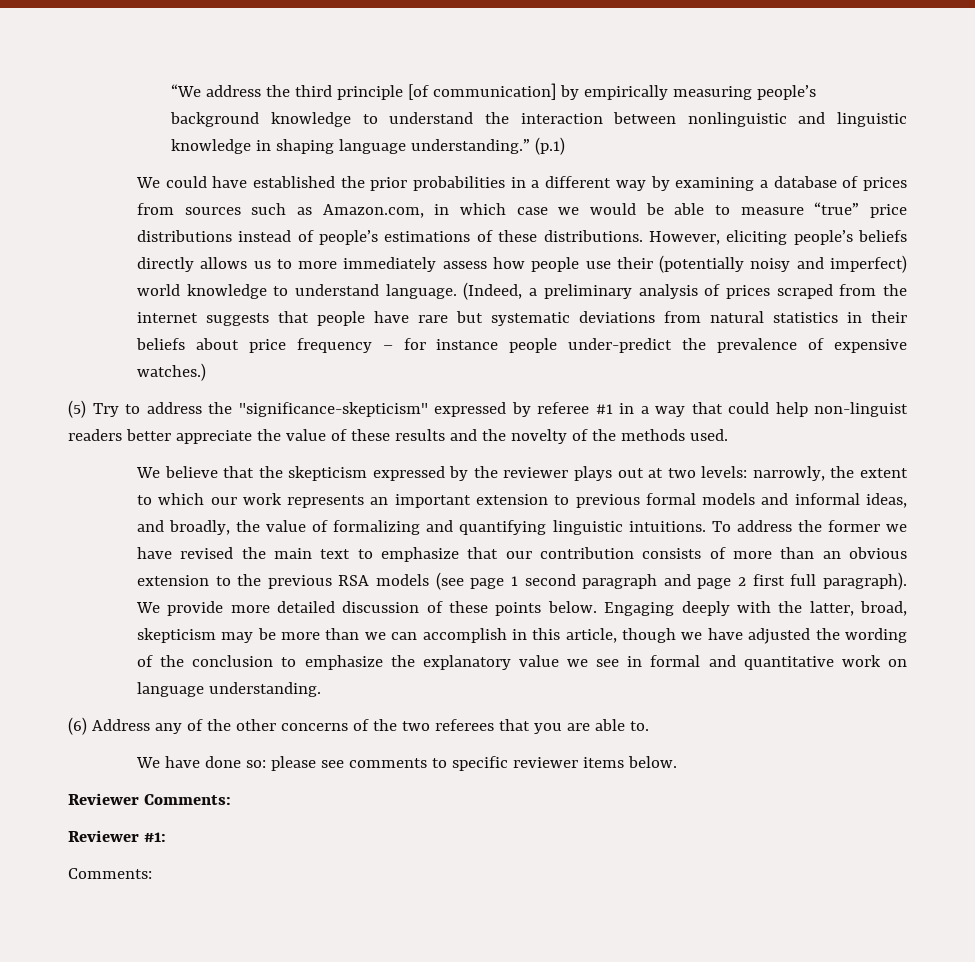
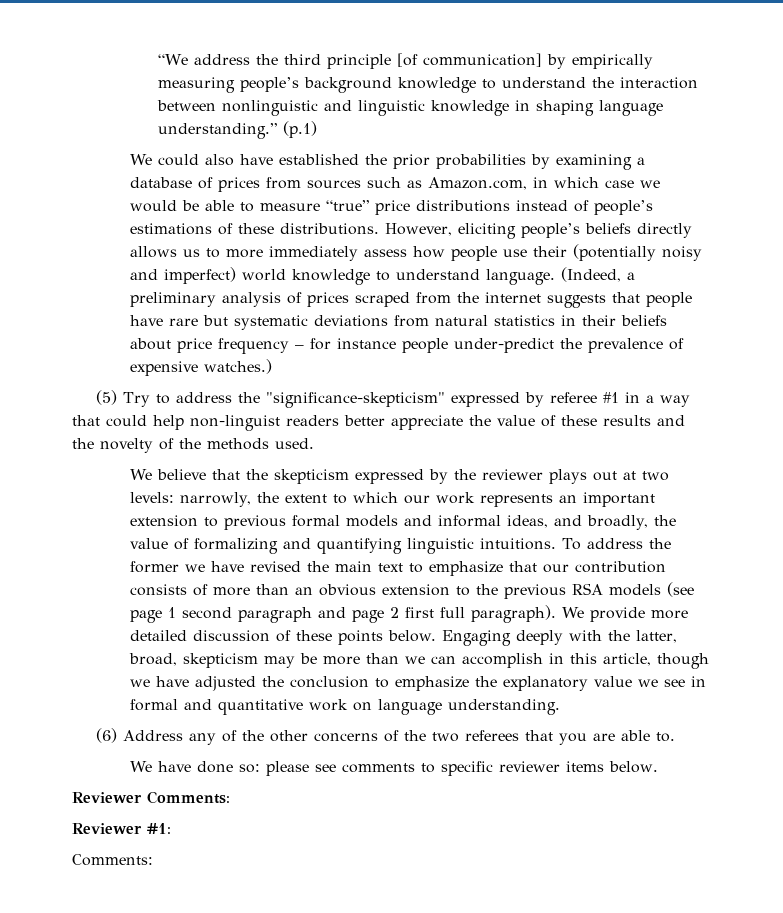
- We could have established the prior probabilities in a different way by examining a database of prices from sources such as Amazon.com, in which case we would be able to measure “true” price distributions instead of people’s estimations of these distributions.
+ We could also have established the prior probabilities by examining a database of prices from sources such as Amazon.com, in which case we would be able to measure “true” price distributions instead of people’s estimations of these distributions.
- Engaging deeply with the latter, broad, skepticism may be more than we can accomplish in this article, though we have adjusted the wording of the conclusion to emphasize the explanatory value we see in formal and quantitative work on language understanding.
+ Engaging deeply with the latter, broad, skepticism may be more than we can accomplish in this article, though we have adjusted the conclusion to emphasize the explanatory value we see in formal and quantitative work on language understanding.

